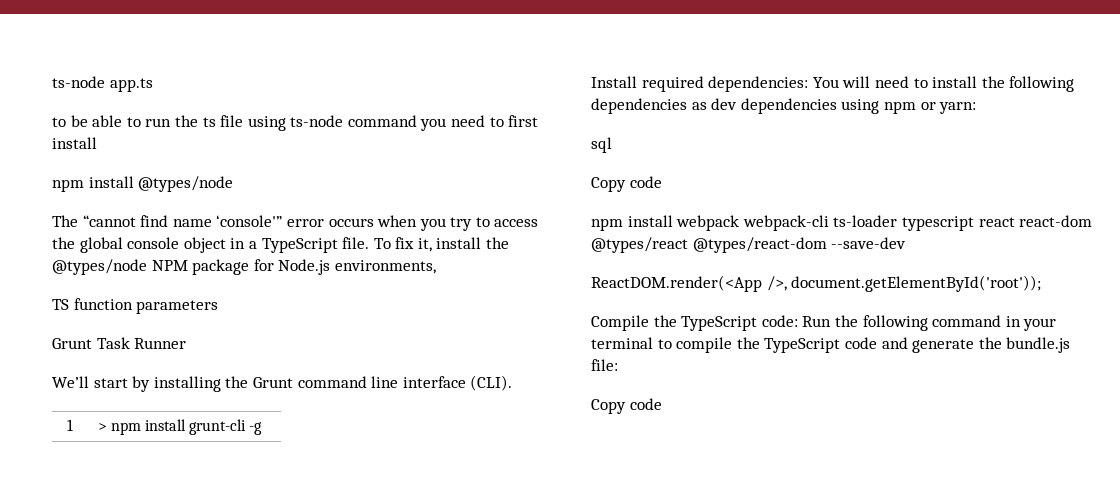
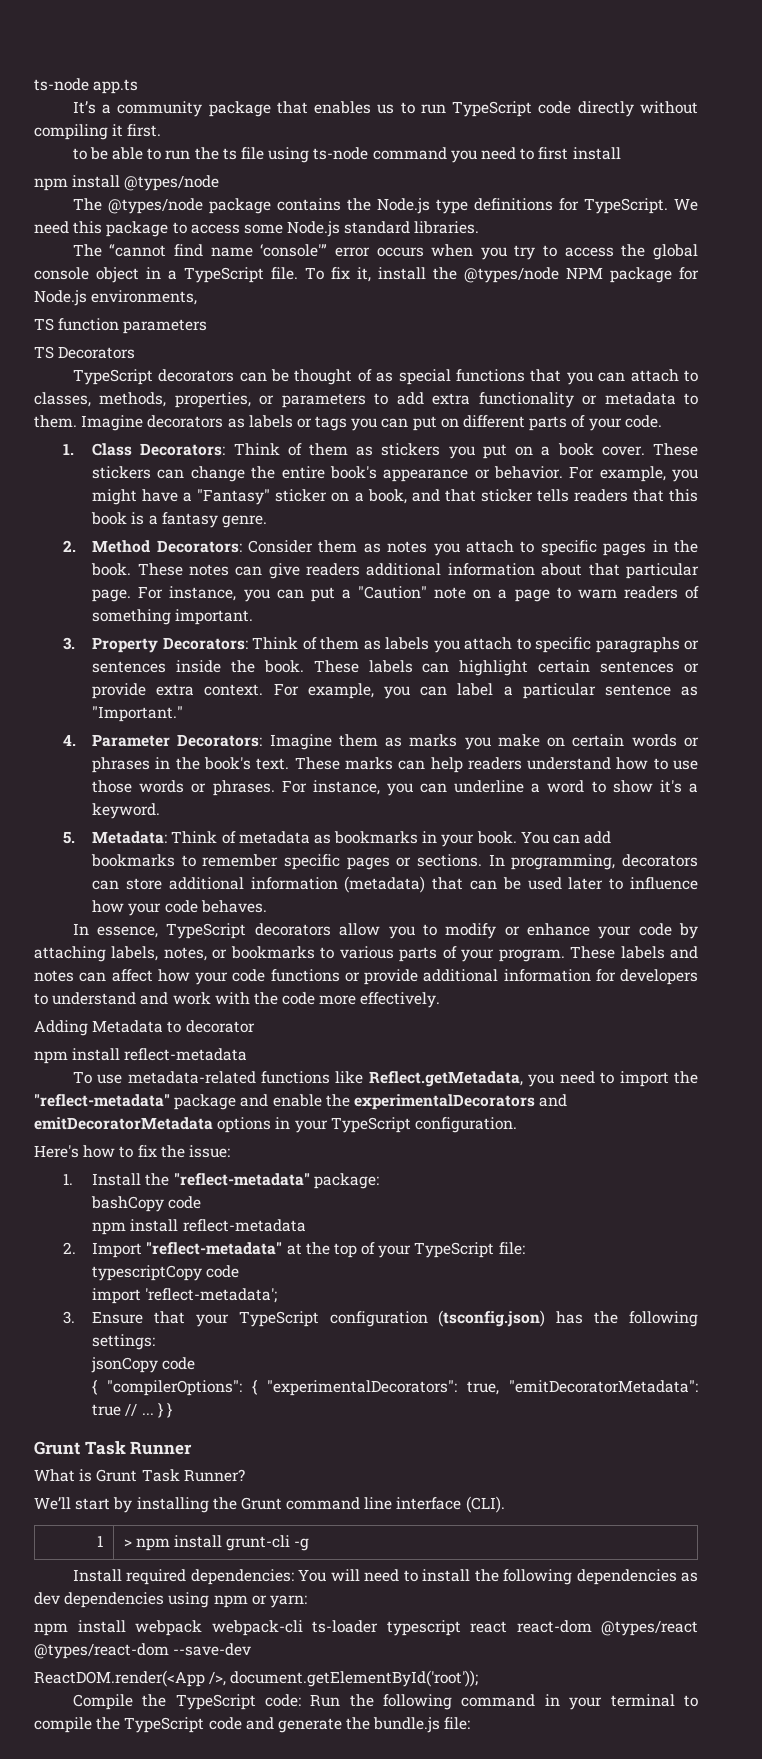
+ It’s a community package that enables us to run TypeScript code directly without compiling it first.
+ The @types/node package contains the Node.js type definitions for TypeScript. We need this package to access some Node.js standard libraries.
+ TS Decorators
+ TypeScript decorators can be thought of as special functions that you can attach to classes, methods, properties, or parameters to add extra functionality or metadata to them. Imagine decorators as labels or tags you can put on different parts of your code.
+ 1. Class Decorators: Think of them as stickers you put on a book cover. These stickers can change the entire book's appearance or behavior. For example, you might have a "Fantasy" sticker on a book, and that sticker tells readers that this book is a fantasy genre.
+ 2. Method Decorators: Consider them as notes you attach to specific pages in the book. These notes can give readers additional information about that particular page. For instance, you can put a "Caution" note on a page to warn readers of something important.
+ 3. Property Decorators: Think of them as labels you attach to specific paragraphs or sentences inside the book. These labels can highlight certain sentences or provide extra context. For example, you can label a particular sentence as "Important."
+ 4. Parameter Decorators: Imagine them as marks you make on certain words or phrases in the book's text. These marks can help readers understand how to use those words or phrases. For instance, you can underline a word to show it's a keyword.
+ 5. Metadata: Think of metadata as bookmarks in your book. You can add bookmarks to remember specific pages or sections. In programming, decorators can store additional information (metadata) that can be used later to influence how your code behaves.
+ In essence, TypeScript decorators allow you to modify or enhance your code by attaching labels, notes, or bookmarks to various parts of your program. These labels and notes can affect how your code functions or provide additional information for developers to understand and work with the code more effectively.
+ Adding Metadata to decorator
+ npm install reflect-metadata
+ To use metadata-related functions like Reflect.getMetadata, you need to import the "reflect-metadata" package and enable the experimentalDecorators and emitDecoratorMetadata options in your TypeScript configuration.
+ Here's how to fix the issue:
+ 1. Install the "reflect-metadata" package:
+ bashCopy code
+ npm install reflect-metadata
+ 2. Import "reflect-metadata" at the top of your TypeScript file:
+ typescriptCopy code
+ import 'reflect-metadata';
+ 3. Ensure that your TypeScript configuration (tsconfig.json) has the following settings:
+ jsonCopy code
+ { "compilerOptions": { "experimentalDecorators": true, "emitDecoratorMetadata": true // ... } }
  Grunt Task Runner
+ What is Grunt Task Runner?
- sql
- Copy code
  Compile the TypeScript code: Run the following command in your terminal to compile the TypeScript code and generate the bundle.js file:
- Copy code

